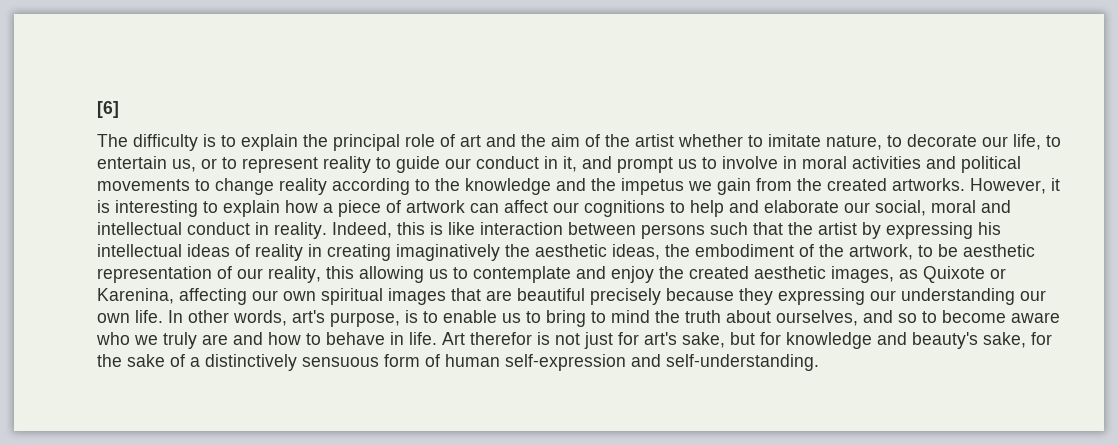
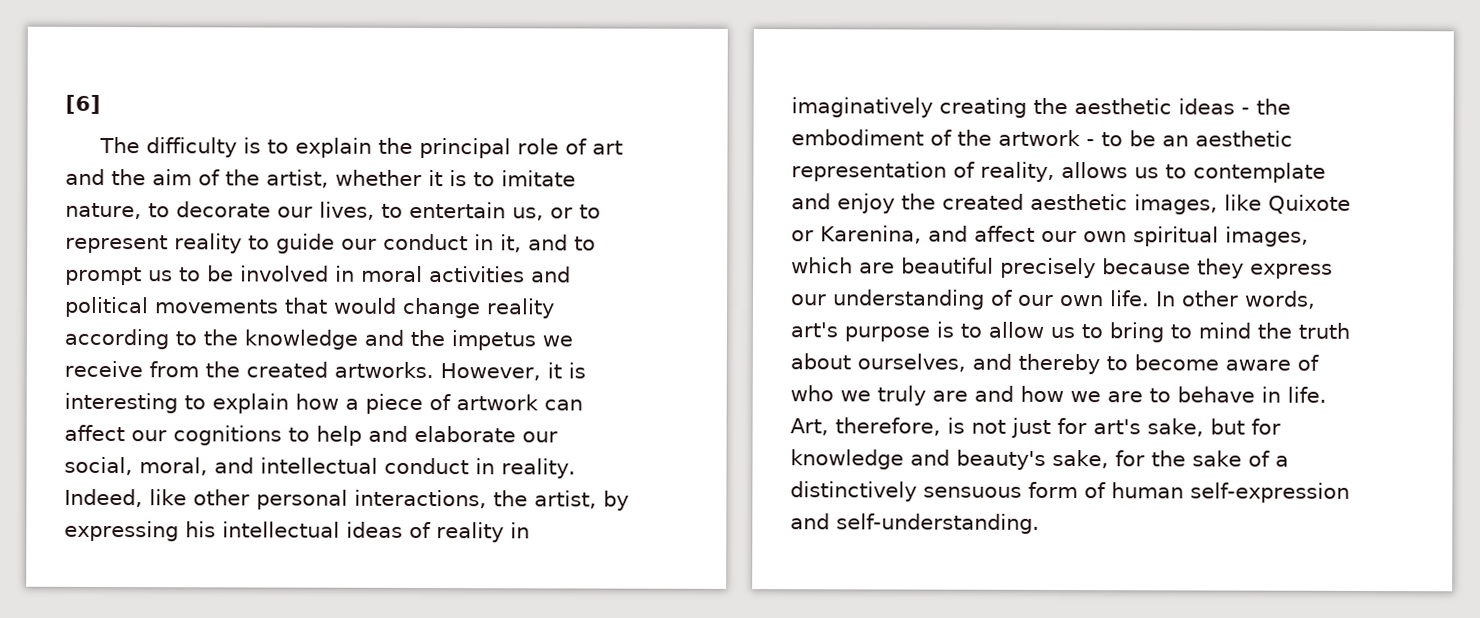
- The difficulty is to explain the principal role of art and the aim of the artist whether to imitate nature, to decorate our life, to entertain us, or to represent reality to guide our conduct in it, and prompt us to involve in moral activities and political movements to change reality according to the knowledge and the impetus we gain from the created artworks.
+ The difficulty is to explain the principal role of art and the aim of the artist, whether it is to imitate nature, to decorate our lives, to entertain us, or to represent reality to guide our conduct in it, and to prompt us to be involved in moral activities and political movements that would change reality according to the knowledge and the impetus we receive from the created artworks.
- However, it is interesting to explain how a piece of artwork can affect our cognitions to help and elaborate our social, moral and intellectual conduct in reality.
+ However, it is interesting to explain how a piece of artwork can affect our cognitions to help and elaborate our social, moral, and intellectual conduct in reality.
- Indeed, this is like interaction between persons such that the artist by expressing his intellectual ideas of reality in creating imaginatively the aesthetic ideas, the embodiment of the artwork, to be aesthetic representation of our reality, this allowing us to contemplate and enjoy the created aesthetic images, as Quixote or Karenina, affecting our own spiritual images that are beautiful precisely because they expressing our understanding our own life.
+ Indeed, like other personal interactions, the artist, by expressing his intellectual ideas of reality in imaginatively creating the aesthetic ideas - the embodiment of the artwork - to be an aesthetic representation of reality, allows us to contemplate and enjoy the created aesthetic images, like Quixote or Karenina, and affect our own spiritual images, which are beautiful precisely because they express our understanding of our own life.
- In other words, art's purpose, is to enable us to bring to mind the truth about ourselves, and so to become aware who we truly are and how to behave in life.
+ In other words, art's purpose is to allow us to bring to mind the truth about ourselves, and thereby to become aware of who we truly are and how we are to behave in life.
- Art therefor is not just for art's sake, but for knowledge and beauty's sake, for the sake of a distinctively sensuous form of human self-expression and self-understanding.
+ Art, therefore, is not just for art's sake, but for knowledge and beauty's sake, for the sake of a distinctively sensuous form of human self-expression and self-understanding.

